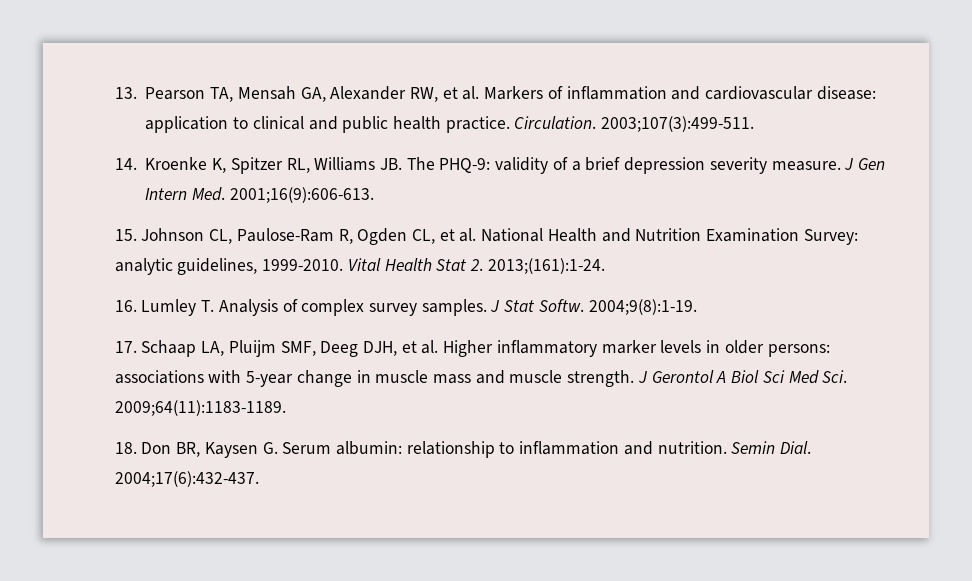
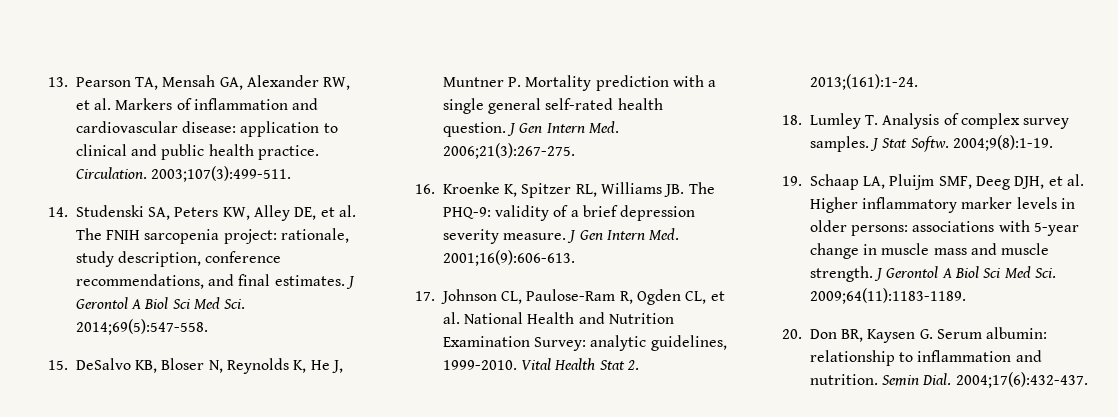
- 14. Kroenke K, Spitzer RL, Williams JB. The PHQ-9: validity of a brief depression severity measure.
+ 14. Studenski SA, Peters KW, Alley DE, et al. The FNIH sarcopenia project: rationale, study description, conference recommendations, and final estimates. J Gerontol A Biol Sci Med Sci. 2014;69(5):547-558.
+ 15. DeSalvo KB, Bloser N, Reynolds K, He J, Muntner P. Mortality prediction with a single general self-rated health question. J Gen Intern Med. 2006;21(3):267-275.
+ 16. Kroenke K, Spitzer RL, Williams JB. The PHQ-9: validity of a brief depression severity measure.
- 15. Johnson CL, Paulose-Ram R, Ogden CL, et al. National Health and Nutrition Examination Survey: analytic guidelines, 1999-2010.
+ 17. Johnson CL, Paulose-Ram R, Ogden CL, et al. National Health and Nutrition Examination Survey: analytic guidelines, 1999-2010.
- 16. Lumley T. Analysis of complex survey samples.
+ 18. Lumley T. Analysis of complex survey samples.
- 17. Schaap LA, Pluijm SMF, Deeg DJH, et al. Higher inflammatory marker levels in older persons: associations with 5-year change in muscle mass and muscle strength.
+ 19. Schaap LA, Pluijm SMF, Deeg DJH, et al. Higher inflammatory marker levels in older persons: associations with 5-year change in muscle mass and muscle strength.
- 18. Don BR, Kaysen G. Serum albumin: relationship to inflammation and nutrition.
+ 20. Don BR, Kaysen G. Serum albumin: relationship to inflammation and nutrition.

